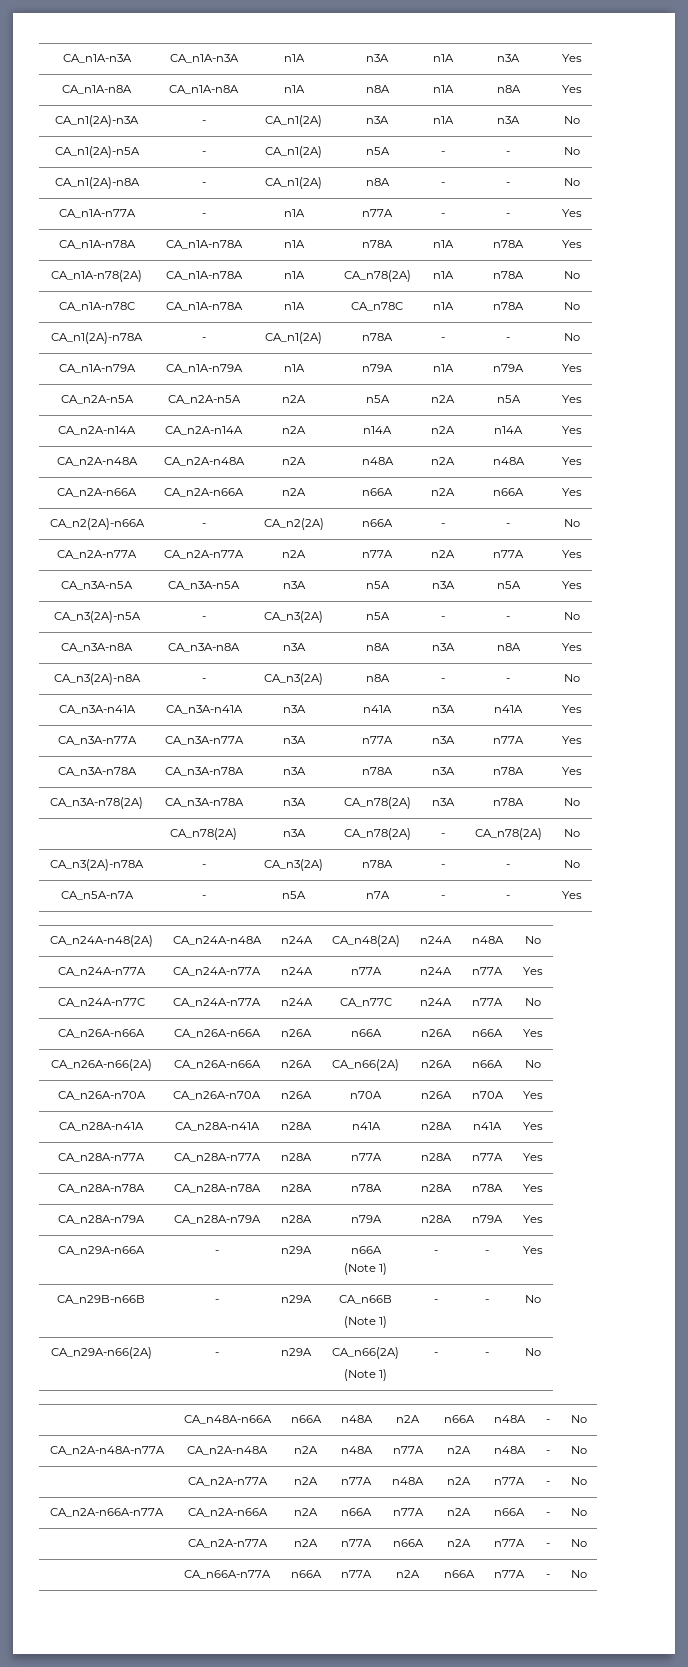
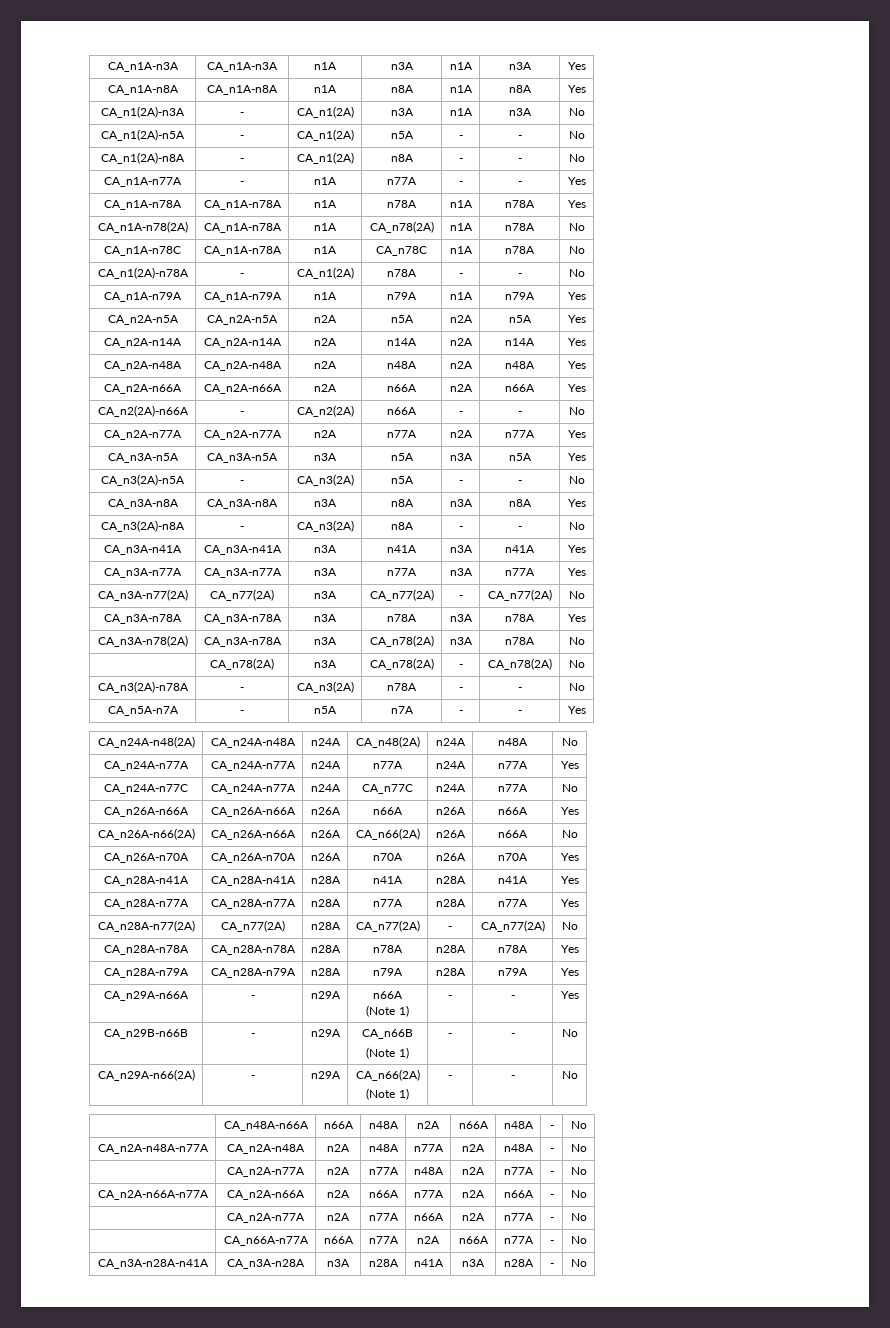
+ CA_n3A-n77(2A) | CA_n77(2A) | n3A | CA_n77(2A) | - | CA_n77(2A) | No
+ CA_n28A-n77(2A) | CA_n77(2A) | n28A | CA_n77(2A) | - | CA_n77(2A) | No
+ CA_n3A-n28A-n41A | CA_n3A-n28A | n3A | n28A | n41A | n3A | n28A | - | No

